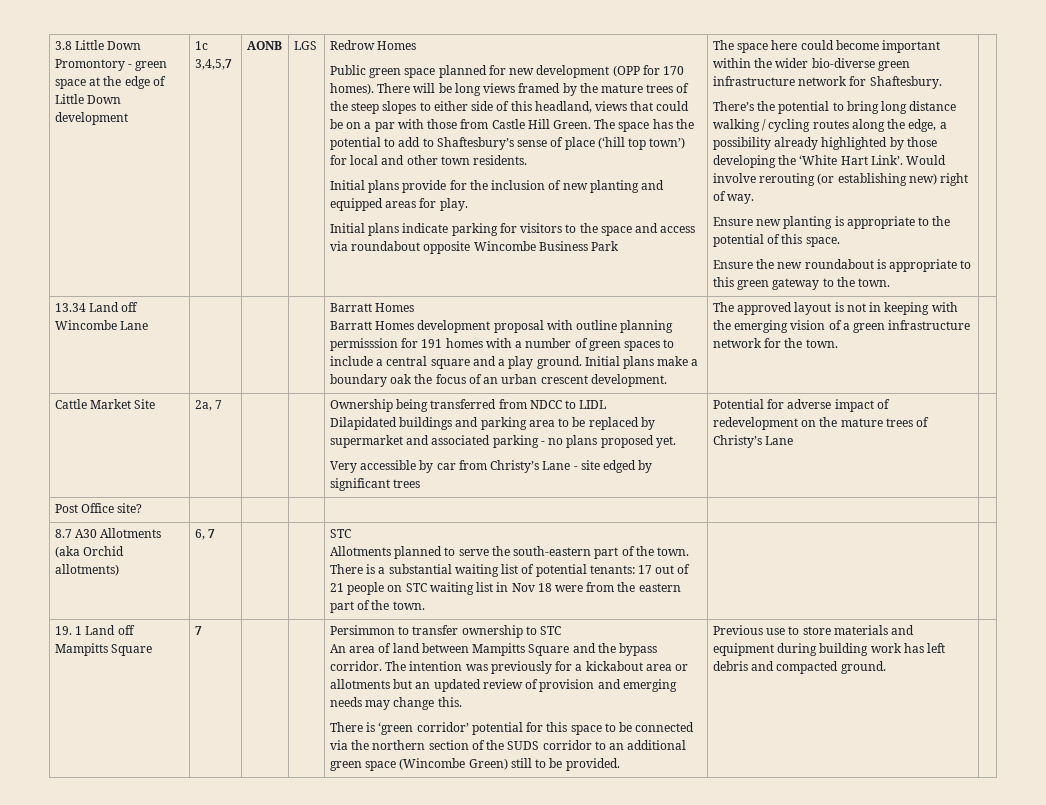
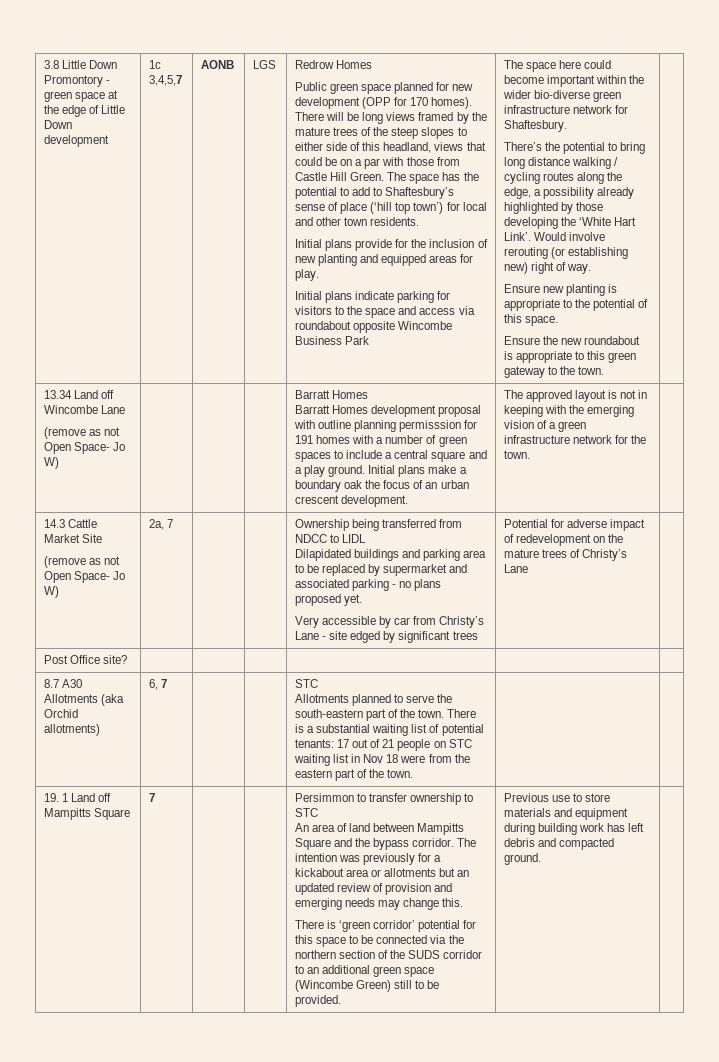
  13.34 Land off Wincombe Lane
+ (remove as not Open Space- Jo W)
- Cattle Market Site
+ 14.3 Cattle Market Site
+ (remove as not Open Space- Jo W)

